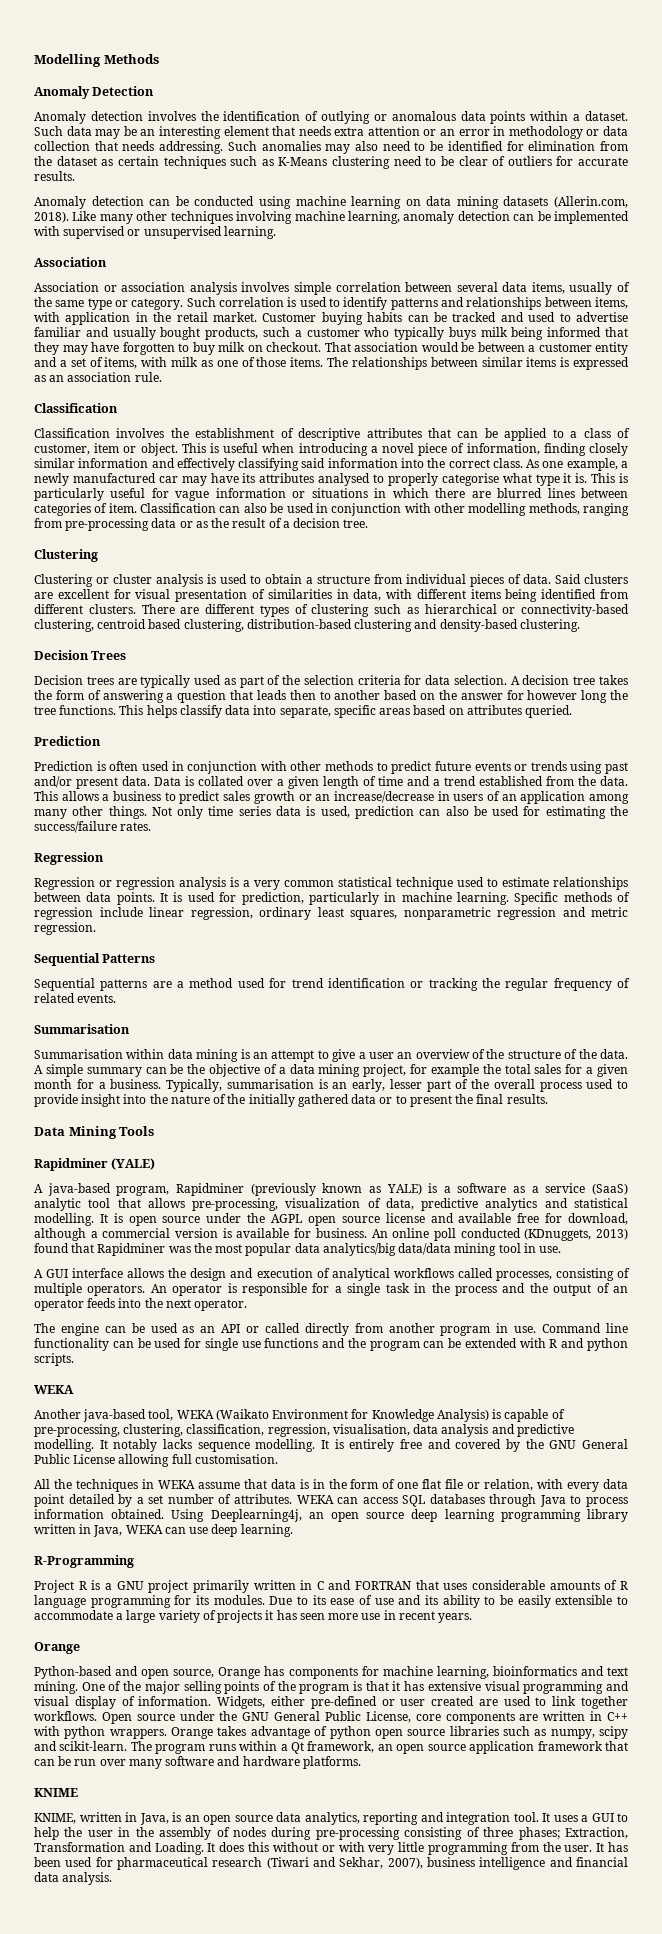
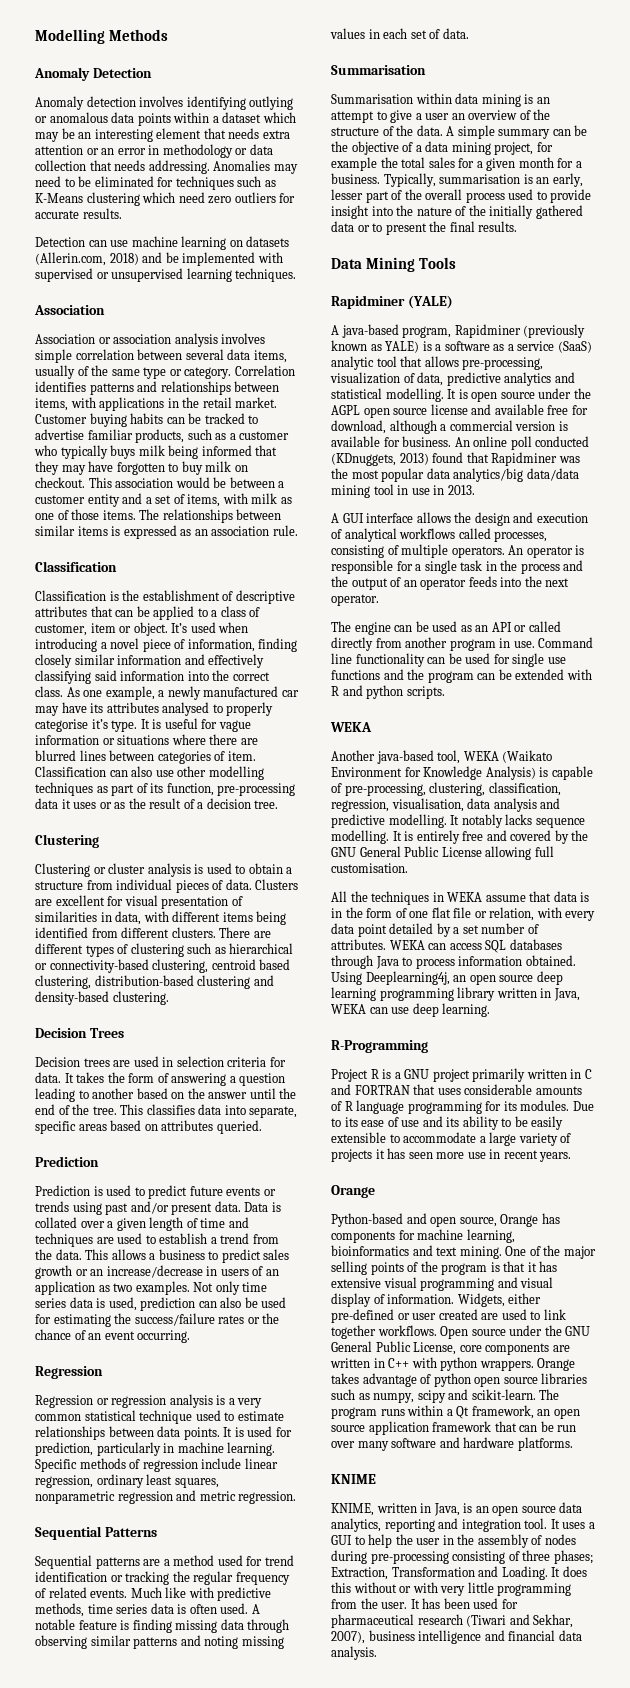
- Anomaly detection involves the identification of outlying or anomalous data points within a dataset. Such data may be an interesting element that needs extra attention or an error in methodology or data collection that needs addressing.
+ Anomaly detection involves identifying outlying or anomalous data points within a dataset which may be an interesting element that needs extra attention or an error in methodology or data collection that needs addressing.
- Such anomalies may also need to be identified for elimination from the dataset as certain techniques such as K-Means clustering need to be clear of outliers for accurate results.
+ Anomalies may need to be eliminated for techniques such as K-Means clustering which need zero outliers for accurate results.
- Anomaly detection can be conducted using machine learning on data mining datasets (Allerin.com, 2018). Like many other techniques involving machine learning, anomaly detection can be implemented with supervised or unsupervised learning.
+ Detection can use machine learning on datasets (Allerin.com, 2018) and be implemented with supervised or unsupervised learning techniques.
- Such correlation is used to identify patterns and relationships between items, with application in the retail market.
+ Correlation identifies patterns and relationships between items, with applications in the retail market.
- Customer buying habits can be tracked and used to advertise familiar and usually bought products, such a customer who typically buys milk being informed that they may have forgotten to buy milk on checkout.
+ Customer buying habits can be tracked to advertise familiar products, such as a customer who typically buys milk being informed that they may have forgotten to buy milk on checkout.
- That association would be between a customer entity and a set of items, with milk as one of those items.
+ This association would be between a customer entity and a set of items, with milk as one of those items.
- Classification involves the establishment of descriptive attributes that can be applied to a class of customer, item or object.
+ Classification is the establishment of descriptive attributes that can be applied to a class of customer, item or object.
- This is useful when introducing a novel piece of information, finding closely similar information and effectively classifying said information into the correct class.
+ It’s used when introducing a novel piece of information, finding closely similar information and effectively classifying said information into the correct class.
- As one example, a newly manufactured car may have its attributes analysed to properly categorise what type it is. This is particularly useful for vague information or situations in which there are blurred lines between categories of item.
+ As one example, a newly manufactured car may have its attributes analysed to properly categorise it’s type. It is useful for vague information or situations where there are blurred lines between categories of item.
- Classification can also be used in conjunction with other modelling methods, ranging from pre-processing data or as the result of a decision tree.
+ Classification can also use other modelling techniques as part of its function, pre-processing data it uses or as the result of a decision tree.
- Said clusters are excellent for visual presentation of similarities in data, with different items being identified from different clusters.
+ Clusters are excellent for visual presentation of similarities in data, with different items being identified from different clusters.
- Decision trees are typically used as part of the selection criteria for data selection. A decision tree takes the form of answering a question that leads then to another based on the answer for however long the tree functions. This helps classify data into separate, specific areas based on attributes queried.
+ Decision trees are used in selection criteria for data. It takes the form of answering a question leading to another based on the answer until the end of the tree. This classifies data into separate, specific areas based on attributes queried.
- Prediction is often used in conjunction with other methods to predict future events or trends using past and/or present data.
+ Prediction is used to predict future events or trends using past and/or present data.
- Data is collated over a given length of time and a trend established from the data.
+ Data is collated over a given length of time and techniques are used to establish a trend from the data.
- This allows a business to predict sales growth or an increase/decrease in users of an application among many other things.
+ This allows a business to predict sales growth or an increase/decrease in users of an application as two examples.
- Not only time series data is used, prediction can also be used for estimating the success/failure rates.
+ Not only time series data is used, prediction can also be used for estimating the success/failure rates or the chance of an event occurring.
+ Much like with predictive methods, time series data is often used. A notable feature is finding missing data through observing similar patterns and noting missing values in each set of data.
- An online poll conducted (KDnuggets, 2013) found that Rapidminer was the most popular data analytics/big data/data mining tool in use.
+ An online poll conducted (KDnuggets, 2013) found that Rapidminer was the most popular data analytics/big data/data mining tool in use in 2013.

